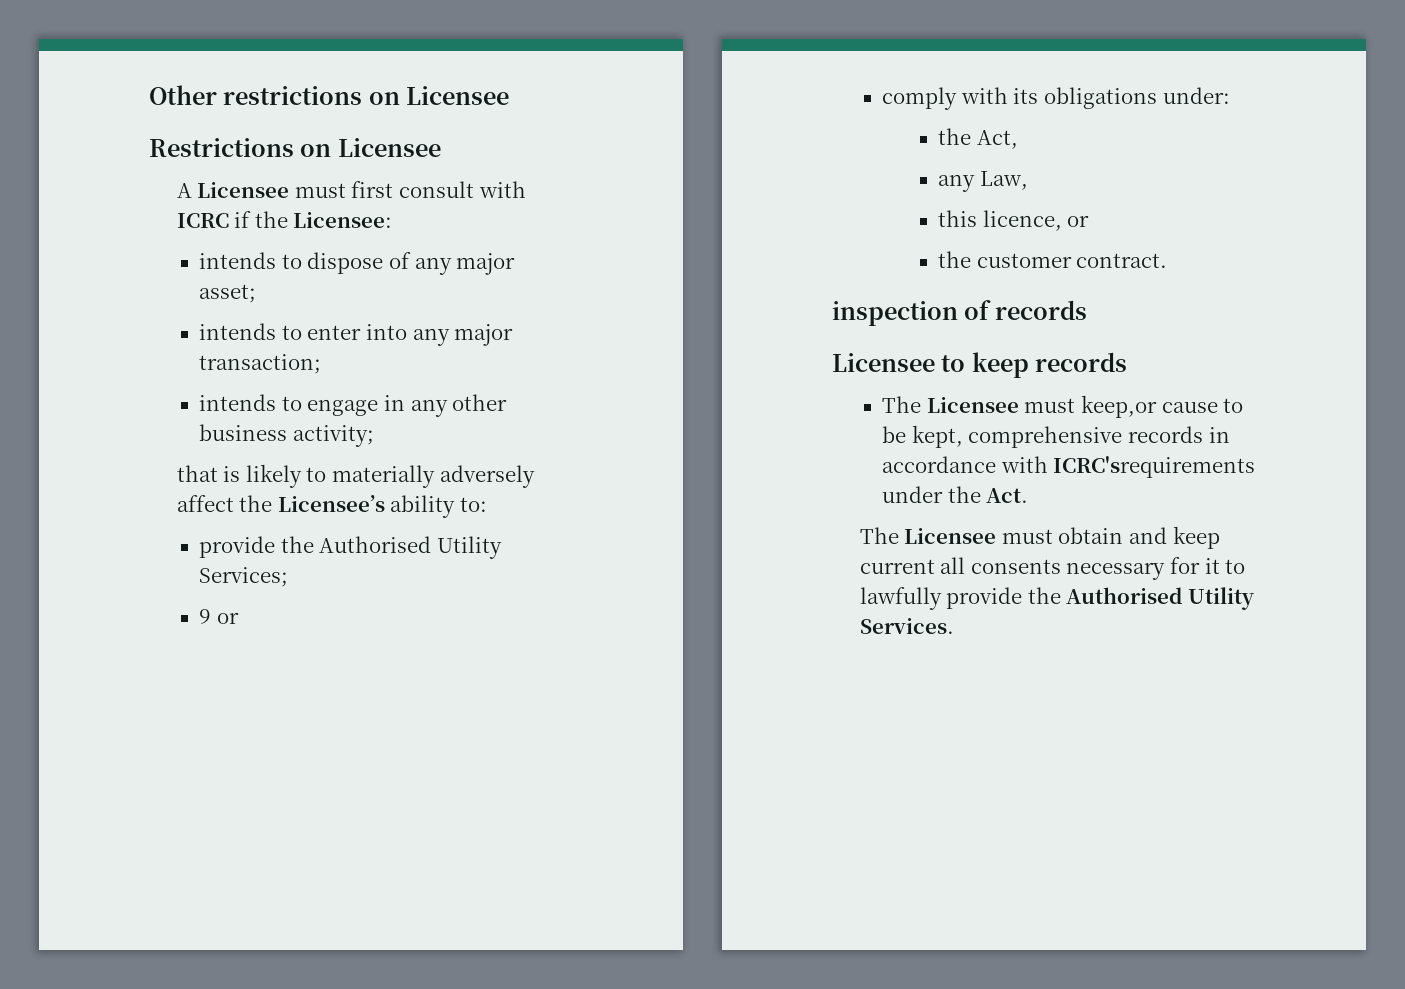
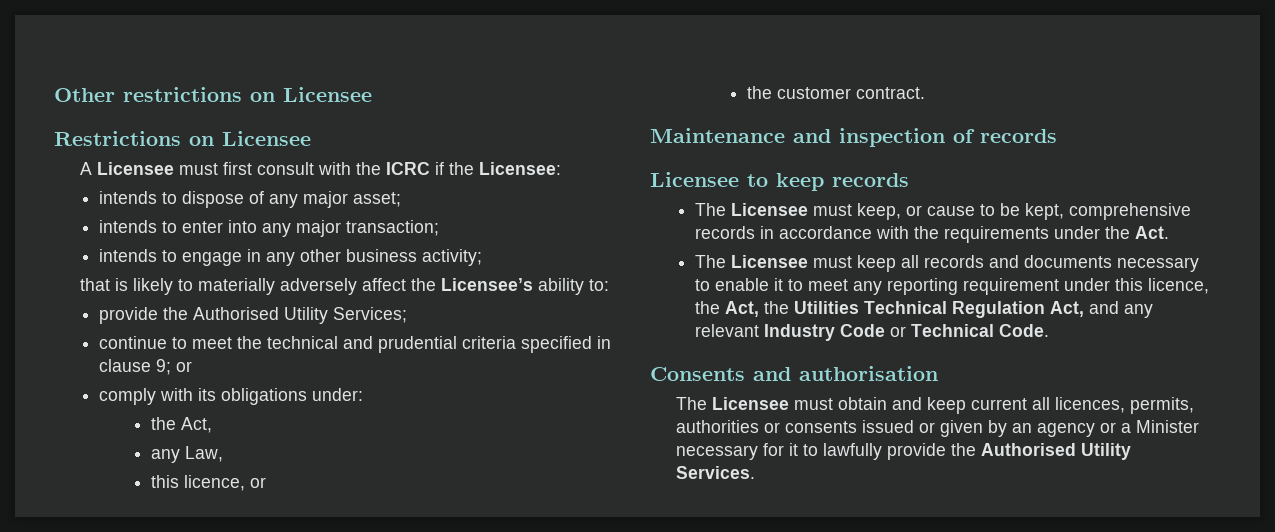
- A Licensee must first consult with ICRC if the Licensee:
+ A Licensee must first consult with the ICRC if the Licensee:
- 9 or
+ continue to meet the technical and prudential criteria specified in clause 9; or
- inspection of records
+ Maintenance and inspection of records
- The Licensee must keep,or cause to be kept, comprehensive records in accordance with ICRC'srequirements under the Act.
+ The Licensee must keep, or cause to be kept, comprehensive records in accordance with the requirements under the Act.
+ The Licensee must keep all records and documents necessary to enable it to meet any reporting requirement under this licence, the Act, the Utilities Technical Regulation Act, and any relevant Industry Code or Technical Code.
+ Consents and authorisation
- The Licensee must obtain and keep current all consents necessary for it to lawfully provide the Authorised Utility Services.
+ The Licensee must obtain and keep current all licences, permits, authorities or consents issued or given by an agency or a Minister necessary for it to lawfully provide the Authorised Utility Services.

